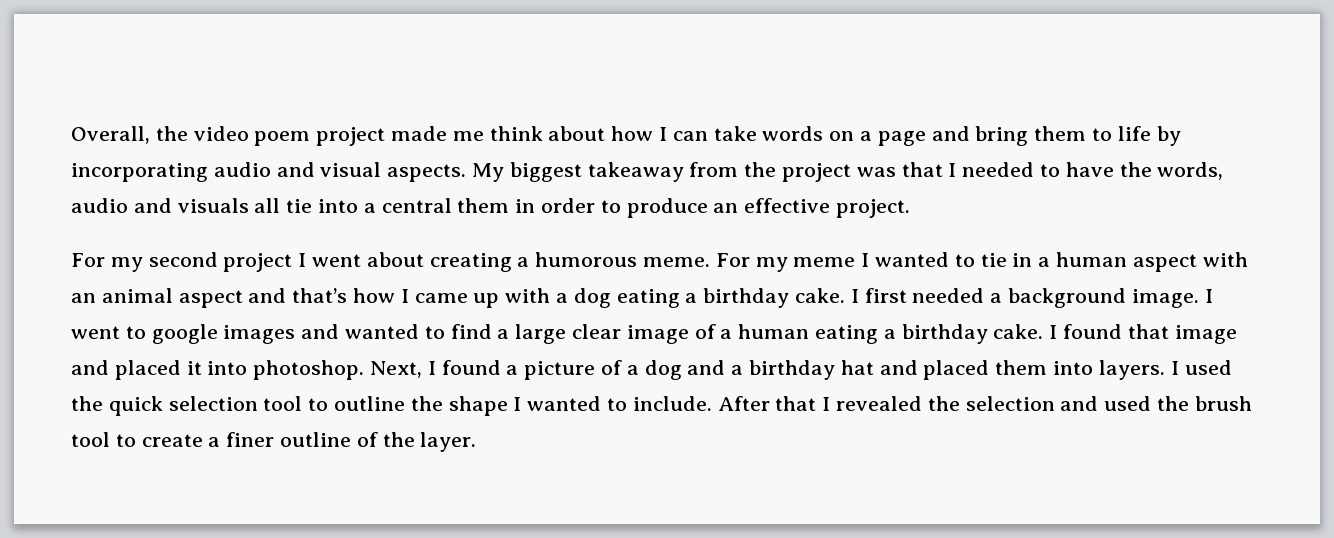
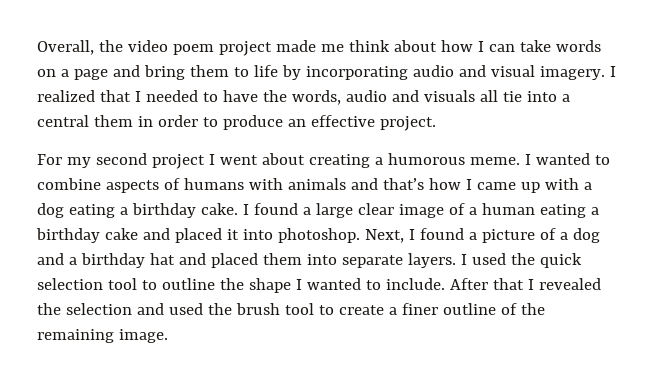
- Overall, the video poem project made me think about how I can take words on a page and bring them to life by incorporating audio and visual aspects. My biggest takeaway from the project was that I needed to have the words, audio and visuals all tie into a central them in order to produce an effective project.
+ Overall, the video poem project made me think about how I can take words on a page and bring them to life by incorporating audio and visual imagery. I realized that I needed to have the words, audio and visuals all tie into a central them in order to produce an effective project.
- For my meme I wanted to tie in a human aspect with an animal aspect and that’s how I came up with a dog eating a birthday cake.
+ I wanted to combine aspects of humans with animals and that’s how I came up with a dog eating a birthday cake.
- I first needed a background image. I went to google images and wanted to find a large clear image of a human eating a birthday cake. I found that image and placed it into photoshop.
+ I found a large clear image of a human eating a birthday cake and placed it into photoshop.
- Next, I found a picture of a dog and a birthday hat and placed them into layers.
+ Next, I found a picture of a dog and a birthday hat and placed them into separate layers.
- After that I revealed the selection and used the brush tool to create a finer outline of the layer.
+ After that I revealed the selection and used the brush tool to create a finer outline of the remaining image.

